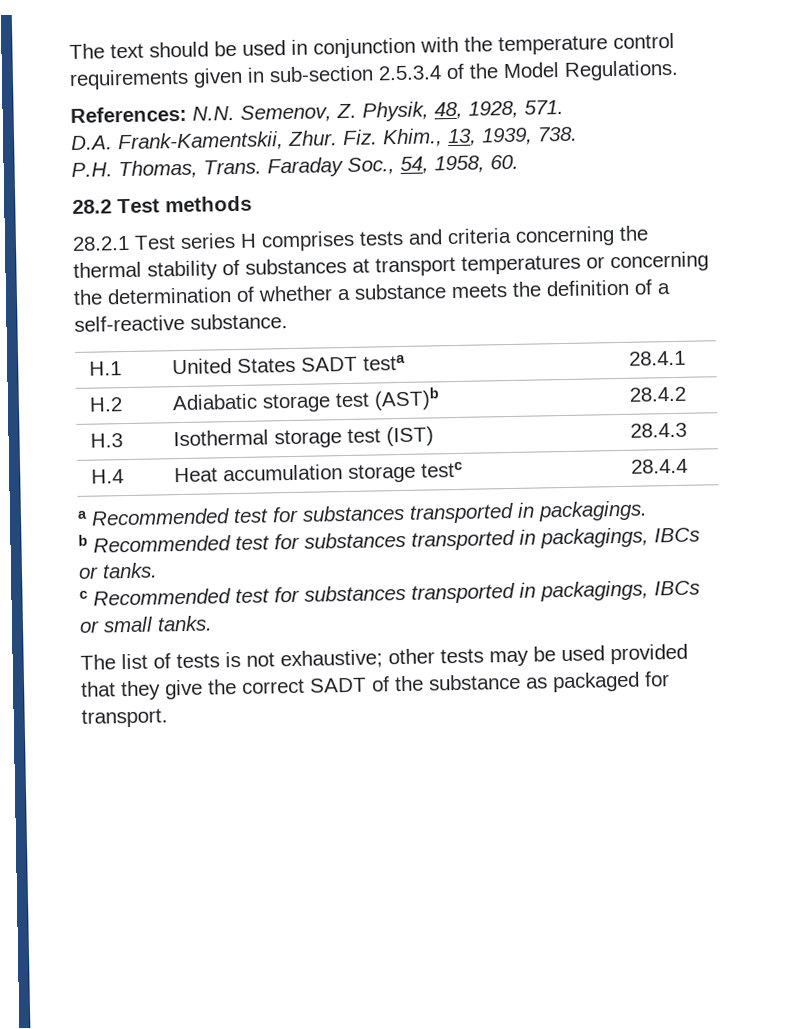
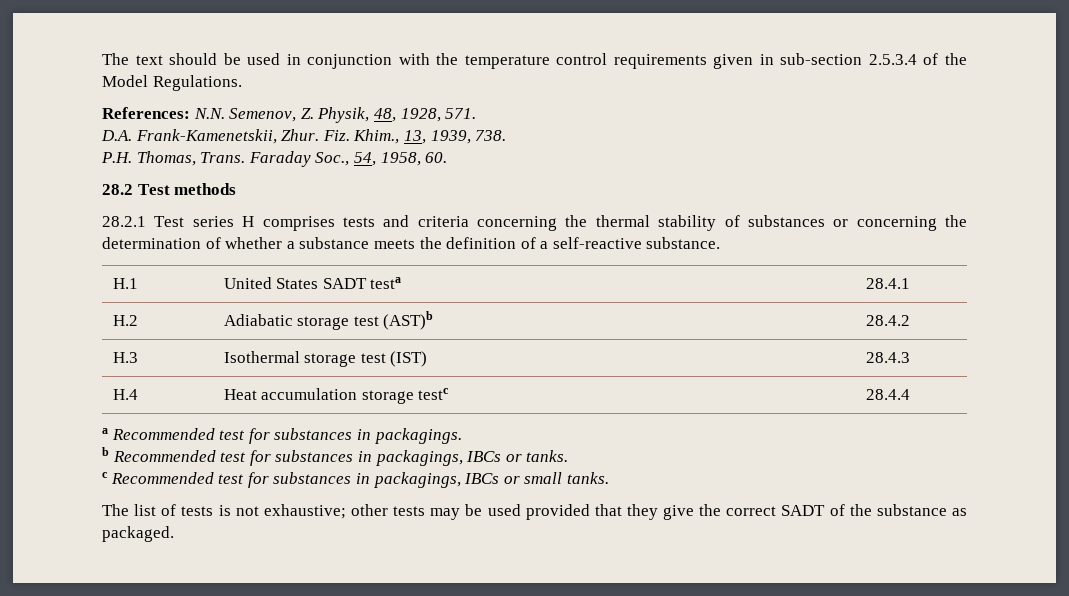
- D.A. Frank-Kamentskii, Zhur.
+ D.A. Frank-Kamenetskii, Zhur.
- 28.2.1 Test series H comprises tests and criteria concerning the thermal stability of substances at transport temperatures or concerning the determination of whether a substance meets the definition of a self-reactive substance.
+ 28.2.1 Test series H comprises tests and criteria concerning the thermal stability of substances or concerning the determination of whether a substance meets the definition of a self-reactive substance.
- a Recommended test for substances transported in packagings.
+ a Recommended test for substances in packagings.
- b Recommended test for substances transported in packagings, IBCs or tanks.
+ b Recommended test for substances in packagings, IBCs or tanks.
- c Recommended test for substances transported in packagings, IBCs or small tanks.
+ c Recommended test for substances in packagings, IBCs or small tanks.
- The list of tests is not exhaustive; other tests may be used provided that they give the correct SADT of the substance as packaged for transport.
+ The list of tests is not exhaustive; other tests may be used provided that they give the correct SADT of the substance as packaged.

